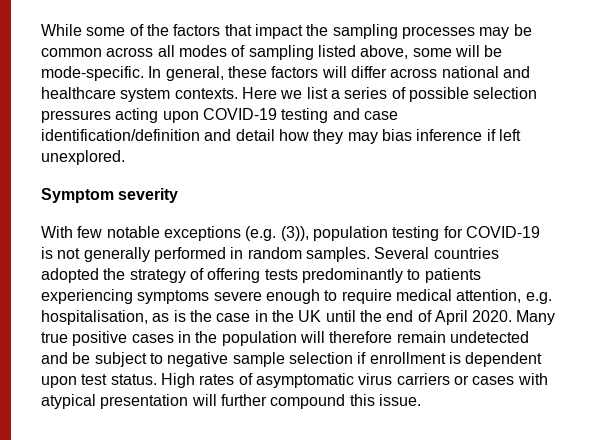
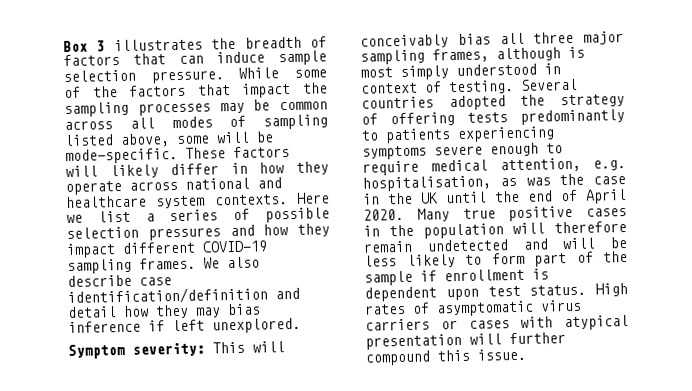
+ Box 3 illustrates the breadth of factors that can induce sample selection pressure.
- In general, these factors will differ across national and healthcare system contexts.
+ These factors will likely differ in how they operate across national and healthcare system contexts.
- Here we list a series of possible selection pressures acting upon COVID-19 testing and case identification/definition and detail how they may bias inference if left unexplored.
+ Here we list a series of possible selection pressures and how they impact different COVID-19 sampling frames. We also describe case identification/definition and detail how they may bias inference if left unexplored.
- Symptom severity
- With few notable exceptions (e.g. (3)), population testing for COVID-19 is not generally performed in random samples.
+ Symptom severity: This will conceivably bias all three major sampling frames, although is most simply understood in context of testing.
- Several countries adopted the strategy of offering tests predominantly to patients experiencing symptoms severe enough to require medical attention, e.g. hospitalisation, as is the case in the UK until the end of April 2020.
+ Several countries adopted the strategy of offering tests predominantly to patients experiencing symptoms severe enough to require medical attention, e.g. hospitalisation, as was the case in the UK until the end of April 2020.
- Many true positive cases in the population will therefore remain undetected and be subject to negative sample selection if enrollment is dependent upon test status.
+ Many true positive cases in the population will therefore remain undetected and will be less likely to form part of the sample if enrollment is dependent upon test status.

